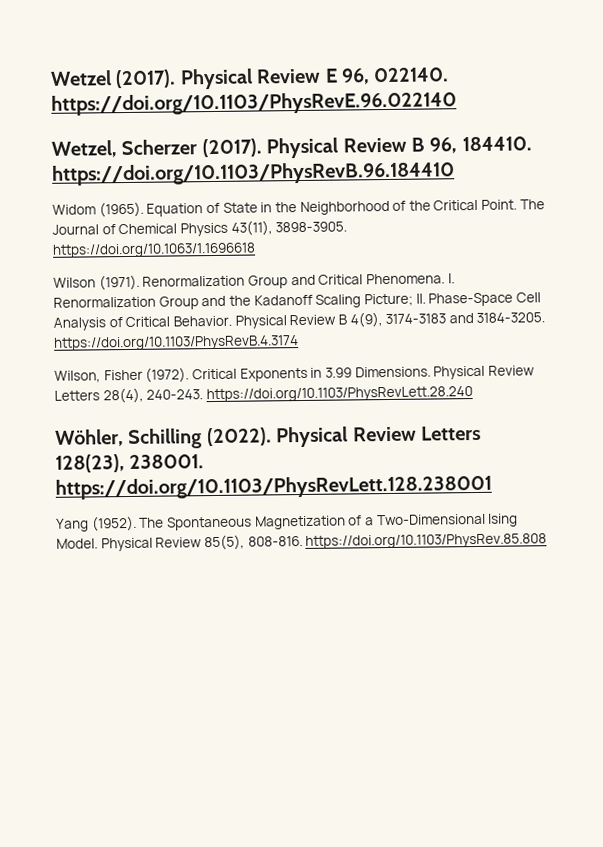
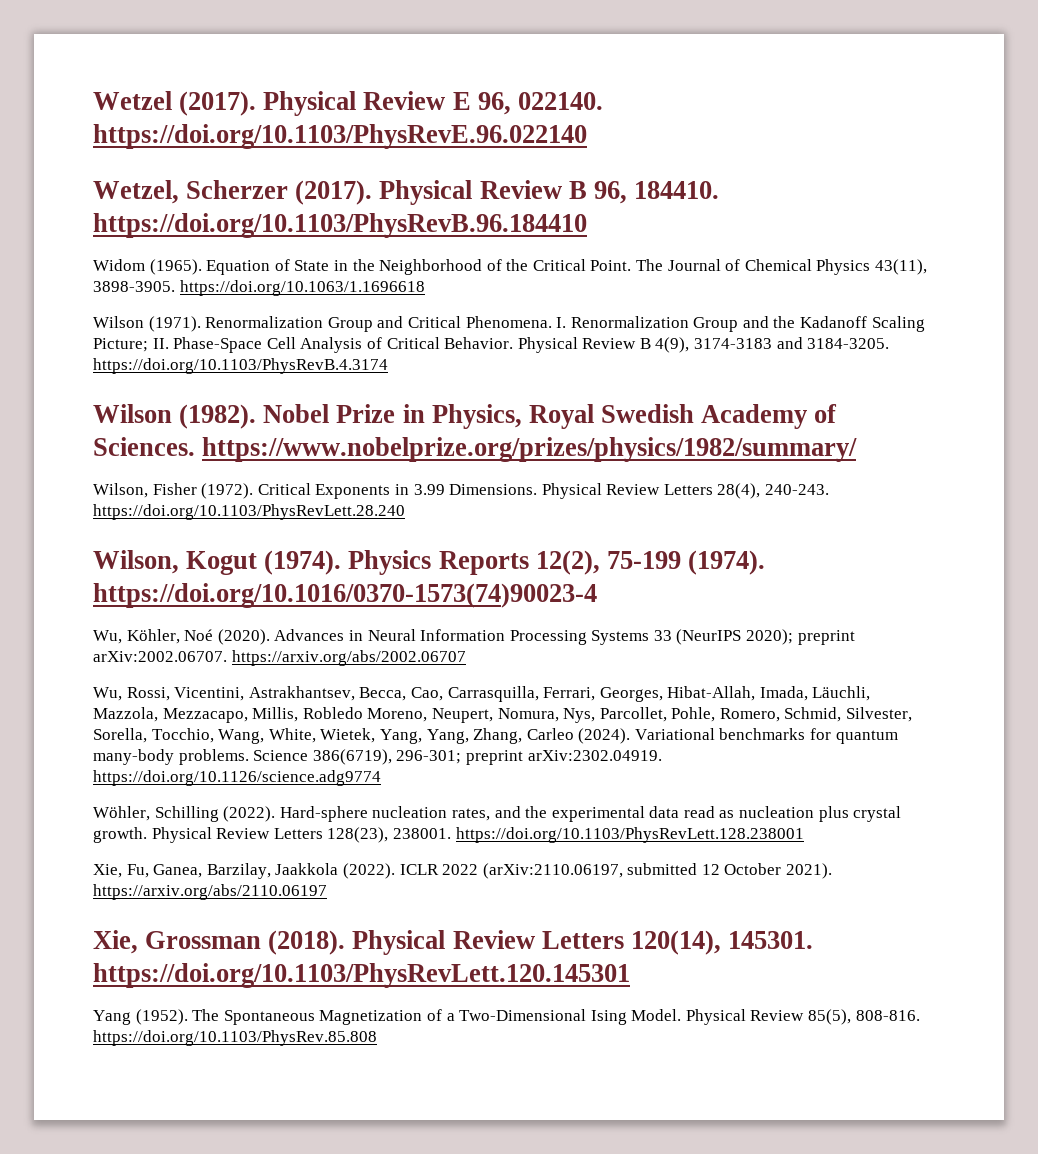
+ Wilson (1982). Nobel Prize in Physics, Royal Swedish Academy of Sciences. https://www.nobelprize.org/prizes/physics/1982/summary/
- Wöhler, Schilling (2022).
+ Wilson, Kogut (1974). Physics Reports 12(2), 75-199 (1974). https://doi.org/10.1016/0370-1573(74)90023-4
+ Wu, Köhler, Noé (2020). Advances in Neural Information Processing Systems 33 (NeurIPS 2020); preprint arXiv:2002.06707. https://arxiv.org/abs/2002.06707
+ Wu, Rossi, Vicentini, Astrakhantsev, Becca, Cao, Carrasquilla, Ferrari, Georges, Hibat-Allah, Imada, Läuchli, Mazzola, Mezzacapo, Millis, Robledo Moreno, Neupert, Nomura, Nys, Parcollet, Pohle, Romero, Schmid, Silvester, Sorella, Tocchio, Wang, White, Wietek, Yang, Yang, Zhang, Carleo (2024). Variational benchmarks for quantum many-body problems. Science 386(6719), 296-301; preprint arXiv:2302.04919. https://doi.org/10.1126/science.adg9774
+ Wöhler, Schilling (2022). Hard-sphere nucleation rates, and the experimental data read as nucleation plus crystal growth.
+ Xie, Fu, Ganea, Barzilay, Jaakkola (2022). ICLR 2022 (arXiv:2110.06197, submitted 12 October 2021). https://arxiv.org/abs/2110.06197
+ Xie, Grossman (2018). Physical Review Letters 120(14), 145301. https://doi.org/10.1103/PhysRevLett.120.145301

